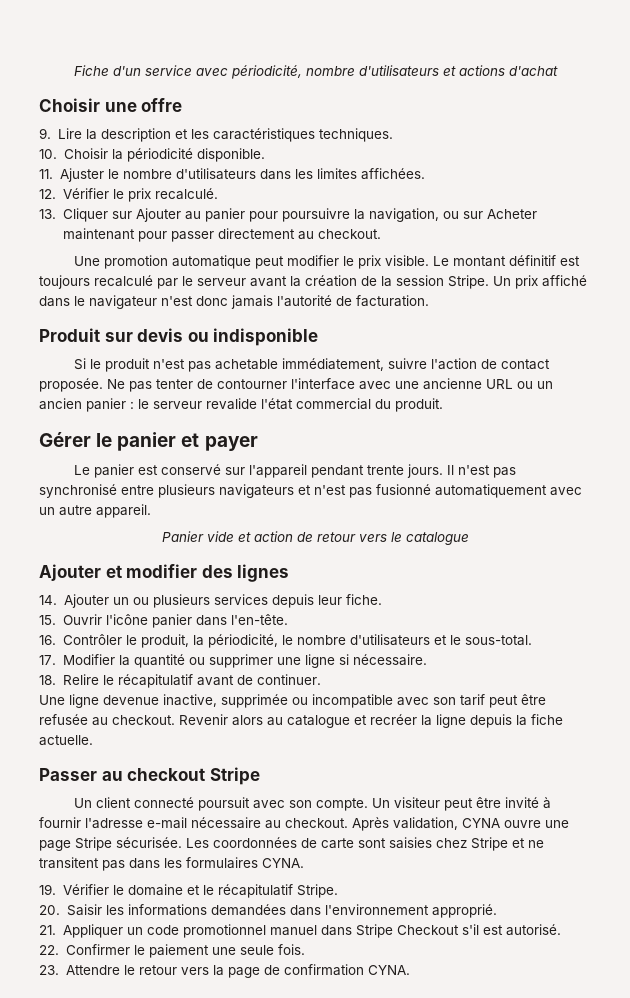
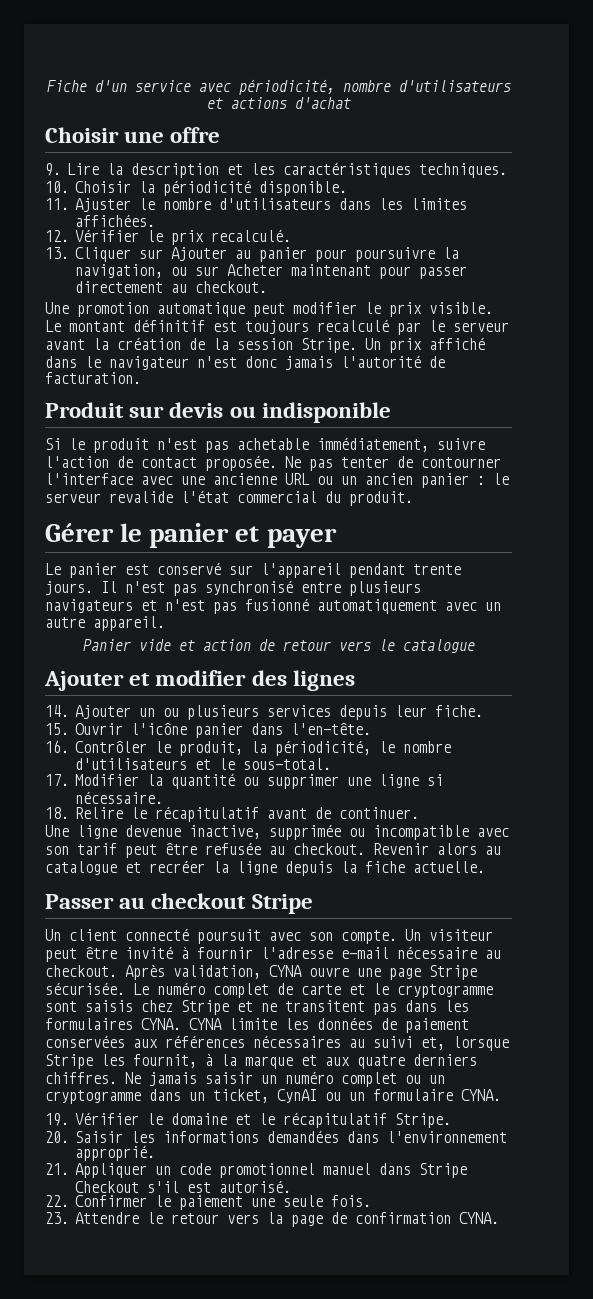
- Les coordonnées de carte sont saisies chez Stripe et ne transitent pas dans les formulaires CYNA.
+ Le numéro complet de carte et le cryptogramme sont saisis chez Stripe et ne transitent pas dans les formulaires CYNA. CYNA limite les données de paiement conservées aux références nécessaires au suivi et, lorsque Stripe les fournit, à la marque et aux quatre derniers chiffres. Ne jamais saisir un numéro complet ou un cryptogramme dans un ticket, CynAI ou un formulaire CYNA.

